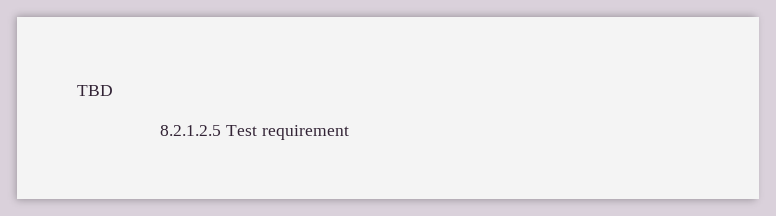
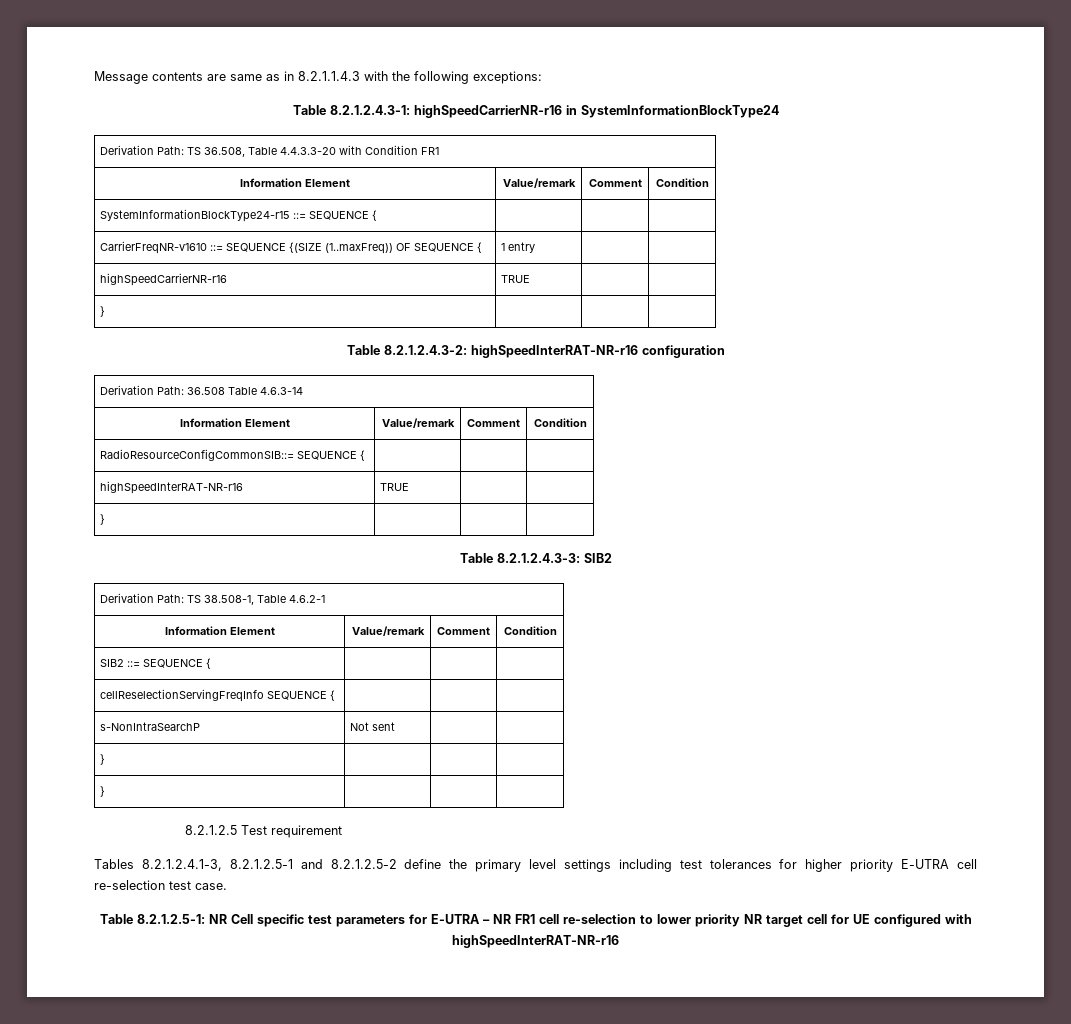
- TBD
+ Message contents are same as in 8.2.1.1.4.3 with the following exceptions:
+ Table 8.2.1.2.4.3-1: highSpeedCarrierNR-r16 in SystemInformationBlockType24
+ Derivation Path: TS 36.508, Table 4.4.3.3-20 with Condition FR1
+ Information Element | Value/remark | Comment | Condition
+ SystemInformationBlockType24-r15 ::= SEQUENCE { | | |
+ CarrierFreqNR-v1610 ::= SEQUENCE {(SIZE (1..maxFreq)) OF SEQUENCE { | 1 entry | |
+ highSpeedCarrierNR-r16 | TRUE | |
+ } | | |
+ Table 8.2.1.2.4.3-2: highSpeedInterRAT-NR-r16 configuration
+ Derivation Path: 36.508 Table 4.6.3-14
+ Information Element | Value/remark | Comment | Condition
+ RadioResourceConfigCommonSIB::= SEQUENCE { | | |
+ highSpeedInterRAT-NR-r16 | TRUE | |
+ } | | |
+ Table 8.2.1.2.4.3-3: SIB2
+ Derivation Path: TS 38.508-1, Table 4.6.2-1
+ Information Element | Value/remark | Comment | Condition
+ SIB2 ::= SEQUENCE { | | |
+ cellReselectionServingFreqInfo SEQUENCE { | | |
+ s-NonIntraSearchP | Not sent | |
+ } | | |
+ } | | |
  8.2.1.2.5 Test requirement
+ Tables 8.2.1.2.4.1-3, 8.2.1.2.5-1 and 8.2.1.2.5-2 define the primary level settings including test tolerances for higher priority E-UTRA cell re-selection test case.
+ Table 8.2.1.2.5-1: NR Cell specific test parameters for E-UTRA – NR FR1 cell re-selection to lower priority NR target cell for UE configured with highSpeedInterRAT-NR-r16

